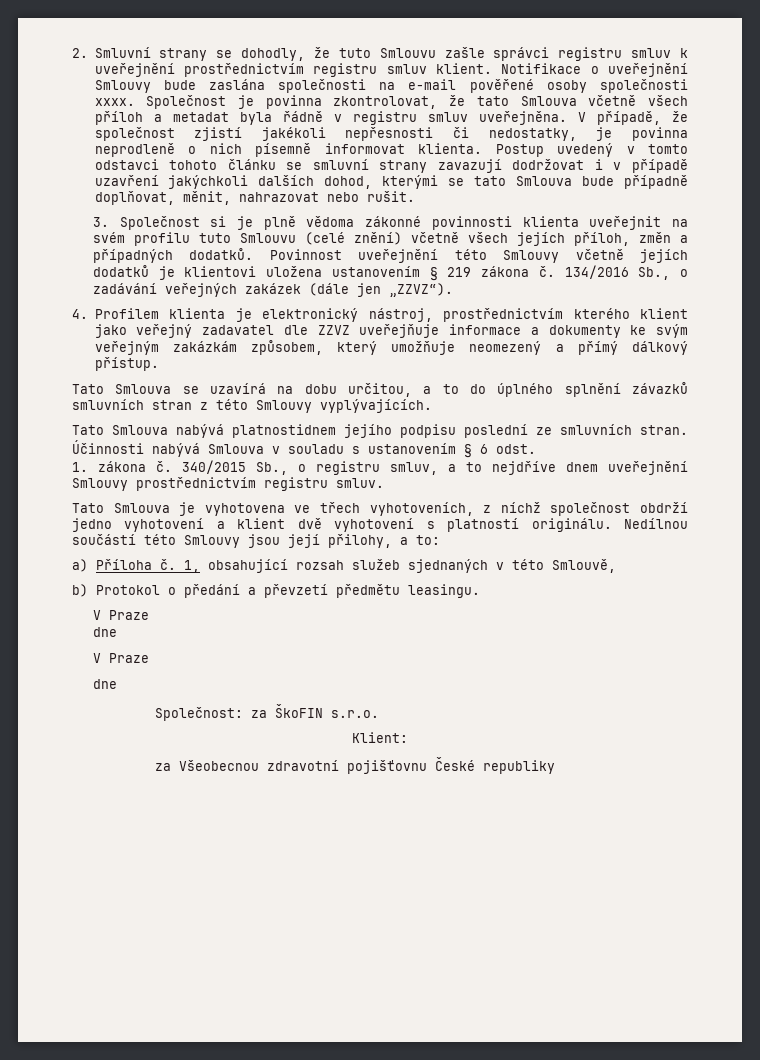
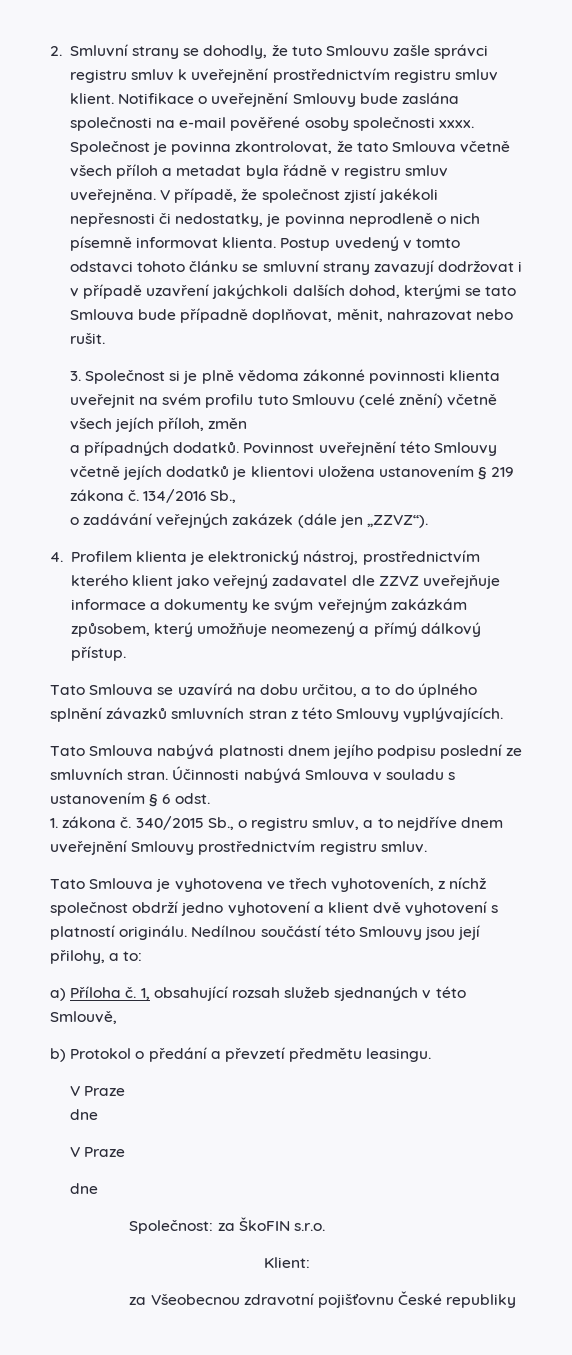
- 3. Společnost si je plně vědoma zákonné povinnosti klienta uveřejnit na svém profilu tuto Smlouvu (celé znění) včetně všech jejích příloh, změn a případných dodatků.
+ 3. Společnost si je plně vědoma zákonné povinnosti klienta uveřejnit na svém profilu tuto Smlouvu (celé znění) včetně všech jejích příloh, změn
+ a případných dodatků.
- 134/2016 Sb., o zadávání veřejných zakázek (dále jen „ZZVZ“).
+ 134/2016 Sb.,
+ o zadávání veřejných zakázek (dále jen „ZZVZ“).
- Tato Smlouva nabývá platnostidnem jejího podpisu poslední ze smluvních stran.
+ Tato Smlouva nabývá platnosti dnem jejího podpisu poslední ze smluvních stran.

